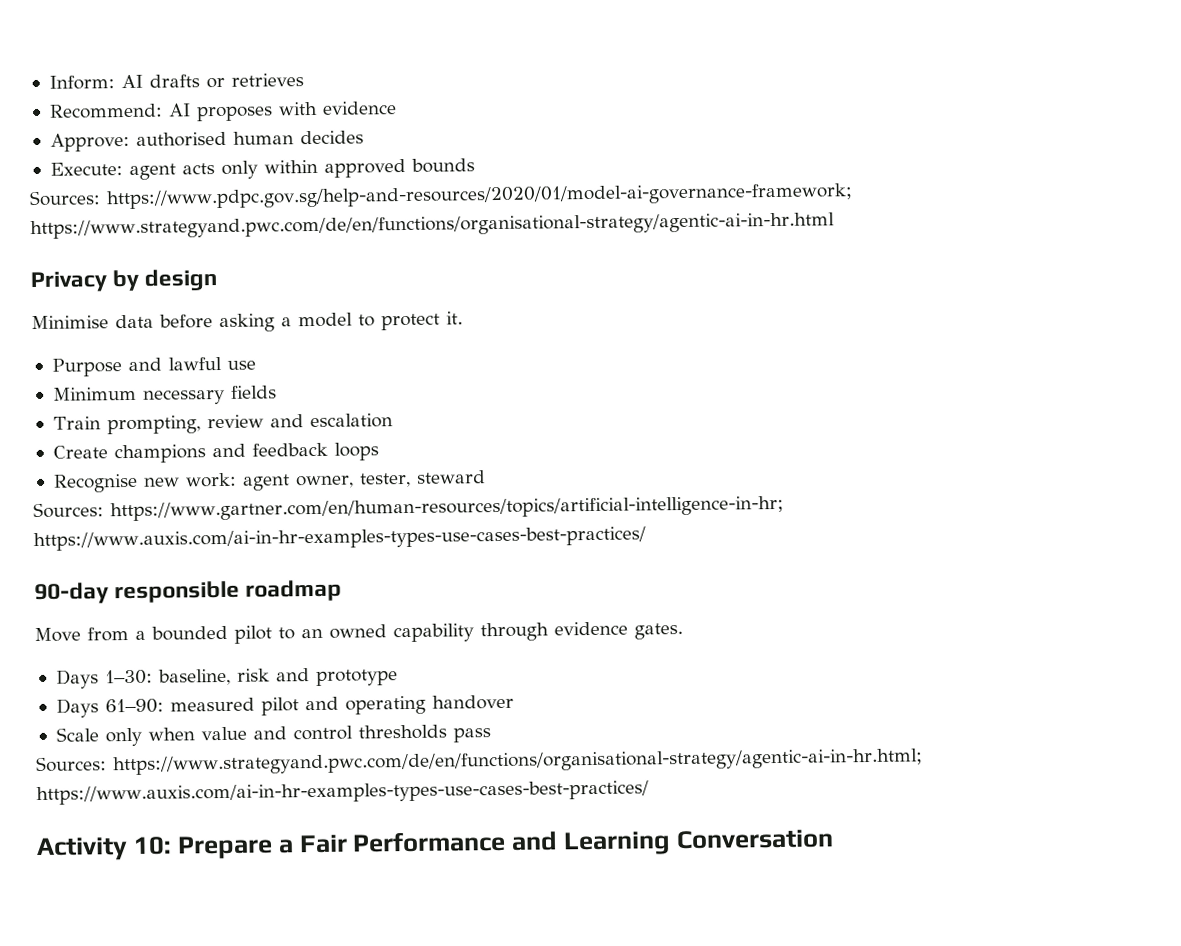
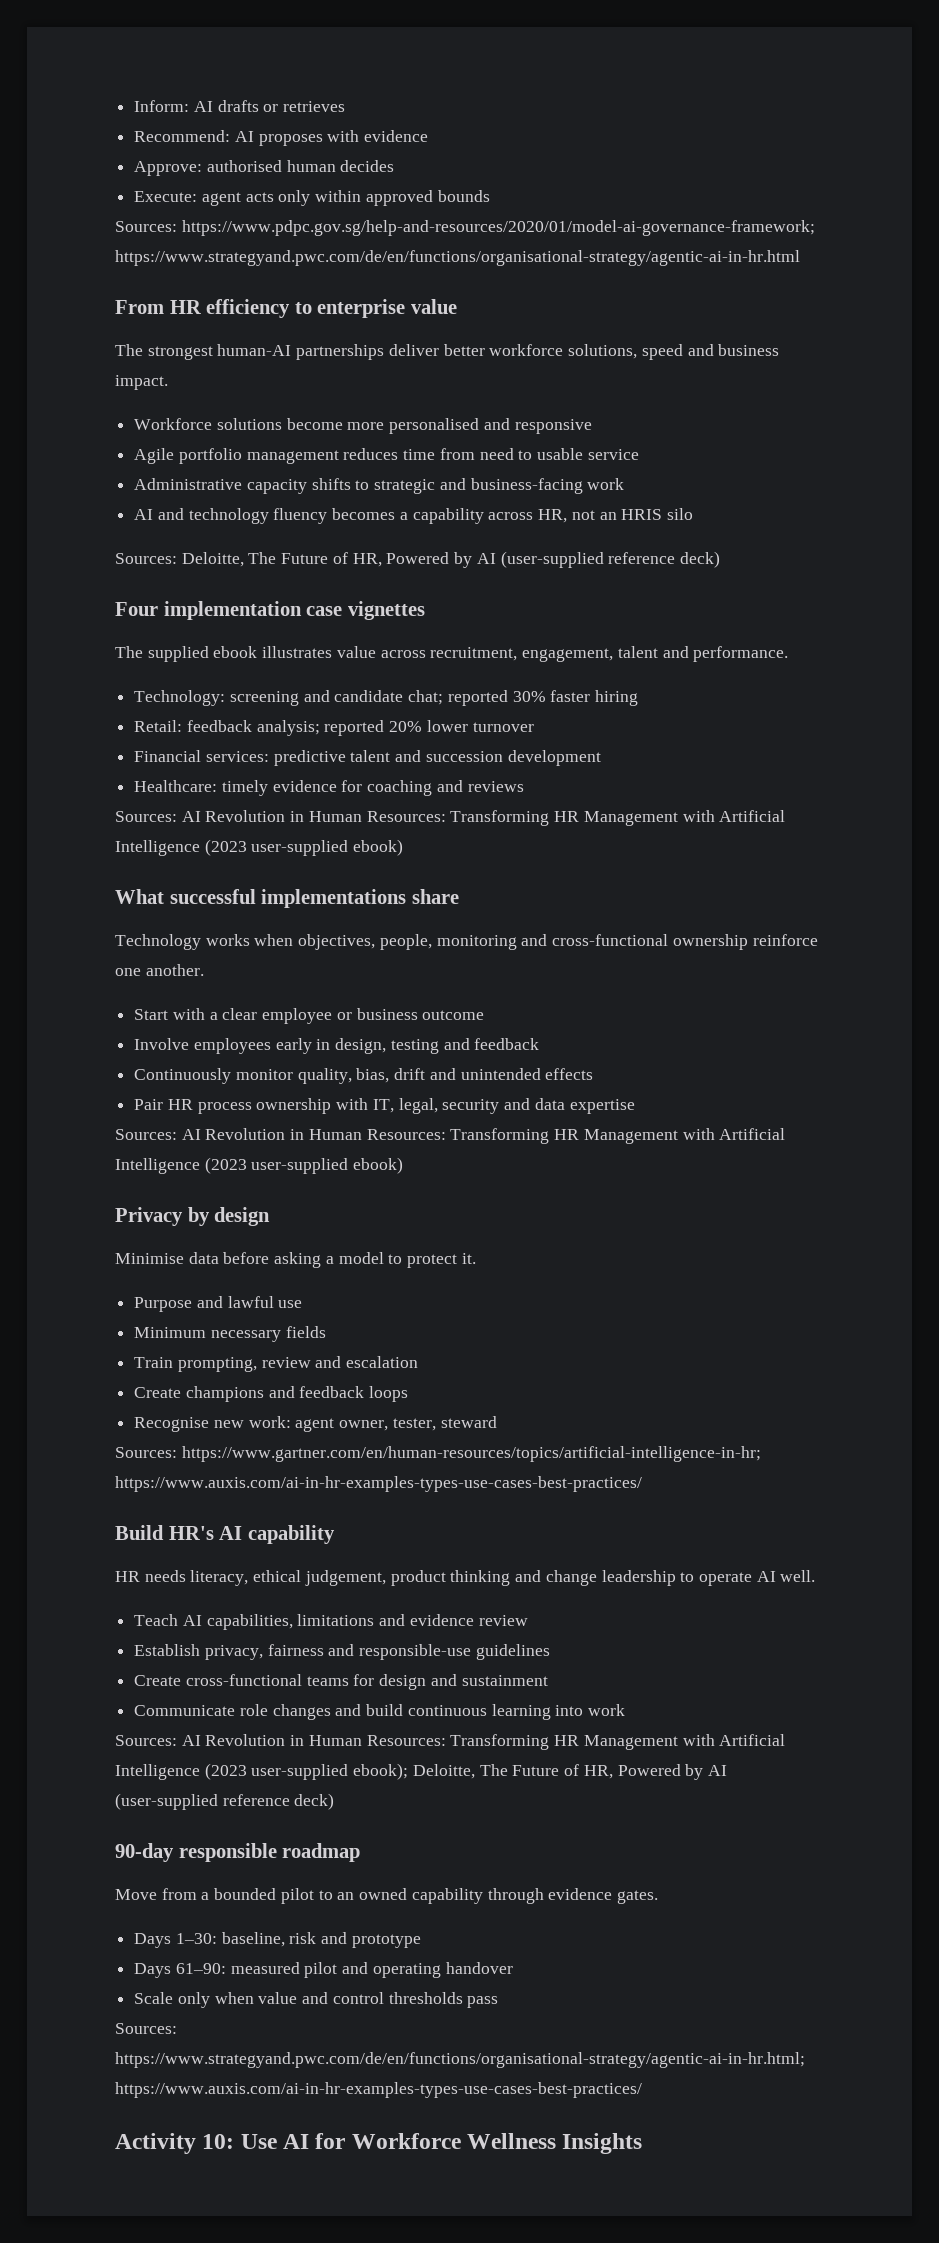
+ From HR efficiency to enterprise value
+ The strongest human-AI partnerships deliver better workforce solutions, speed and business impact.
+ Workforce solutions become more personalised and responsive
+ Agile portfolio management reduces time from need to usable service
+ Administrative capacity shifts to strategic and business-facing work
+ AI and technology fluency becomes a capability across HR, not an HRIS silo
+ Sources: Deloitte, The Future of HR, Powered by AI (user-supplied reference deck)
+ Four implementation case vignettes
+ The supplied ebook illustrates value across recruitment, engagement, talent and performance.
+ Technology: screening and candidate chat; reported 30% faster hiring
+ Retail: feedback analysis; reported 20% lower turnover
+ Financial services: predictive talent and succession development
+ Healthcare: timely evidence for coaching and reviews
+ Sources: AI Revolution in Human Resources: Transforming HR Management with Artificial Intelligence (2023 user-supplied ebook)
+ What successful implementations share
+ Technology works when objectives, people, monitoring and cross-functional ownership reinforce one another.
+ Start with a clear employee or business outcome
+ Involve employees early in design, testing and feedback
+ Continuously monitor quality, bias, drift and unintended effects
+ Pair HR process ownership with IT, legal, security and data expertise
+ Sources: AI Revolution in Human Resources: Transforming HR Management with Artificial Intelligence (2023 user-supplied ebook)
+ Build HR's AI capability
+ HR needs literacy, ethical judgement, product thinking and change leadership to operate AI well.
+ Teach AI capabilities, limitations and evidence review
+ Establish privacy, fairness and responsible-use guidelines
+ Create cross-functional teams for design and sustainment
+ Communicate role changes and build continuous learning into work
+ Sources: AI Revolution in Human Resources: Transforming HR Management with Artificial Intelligence (2023 user-supplied ebook); Deloitte, The Future of HR, Powered by AI (user-supplied reference deck)
- Activity 10: Prepare a Fair Performance and Learning Conversation
+ Activity 10: Use AI for Workforce Wellness Insights

